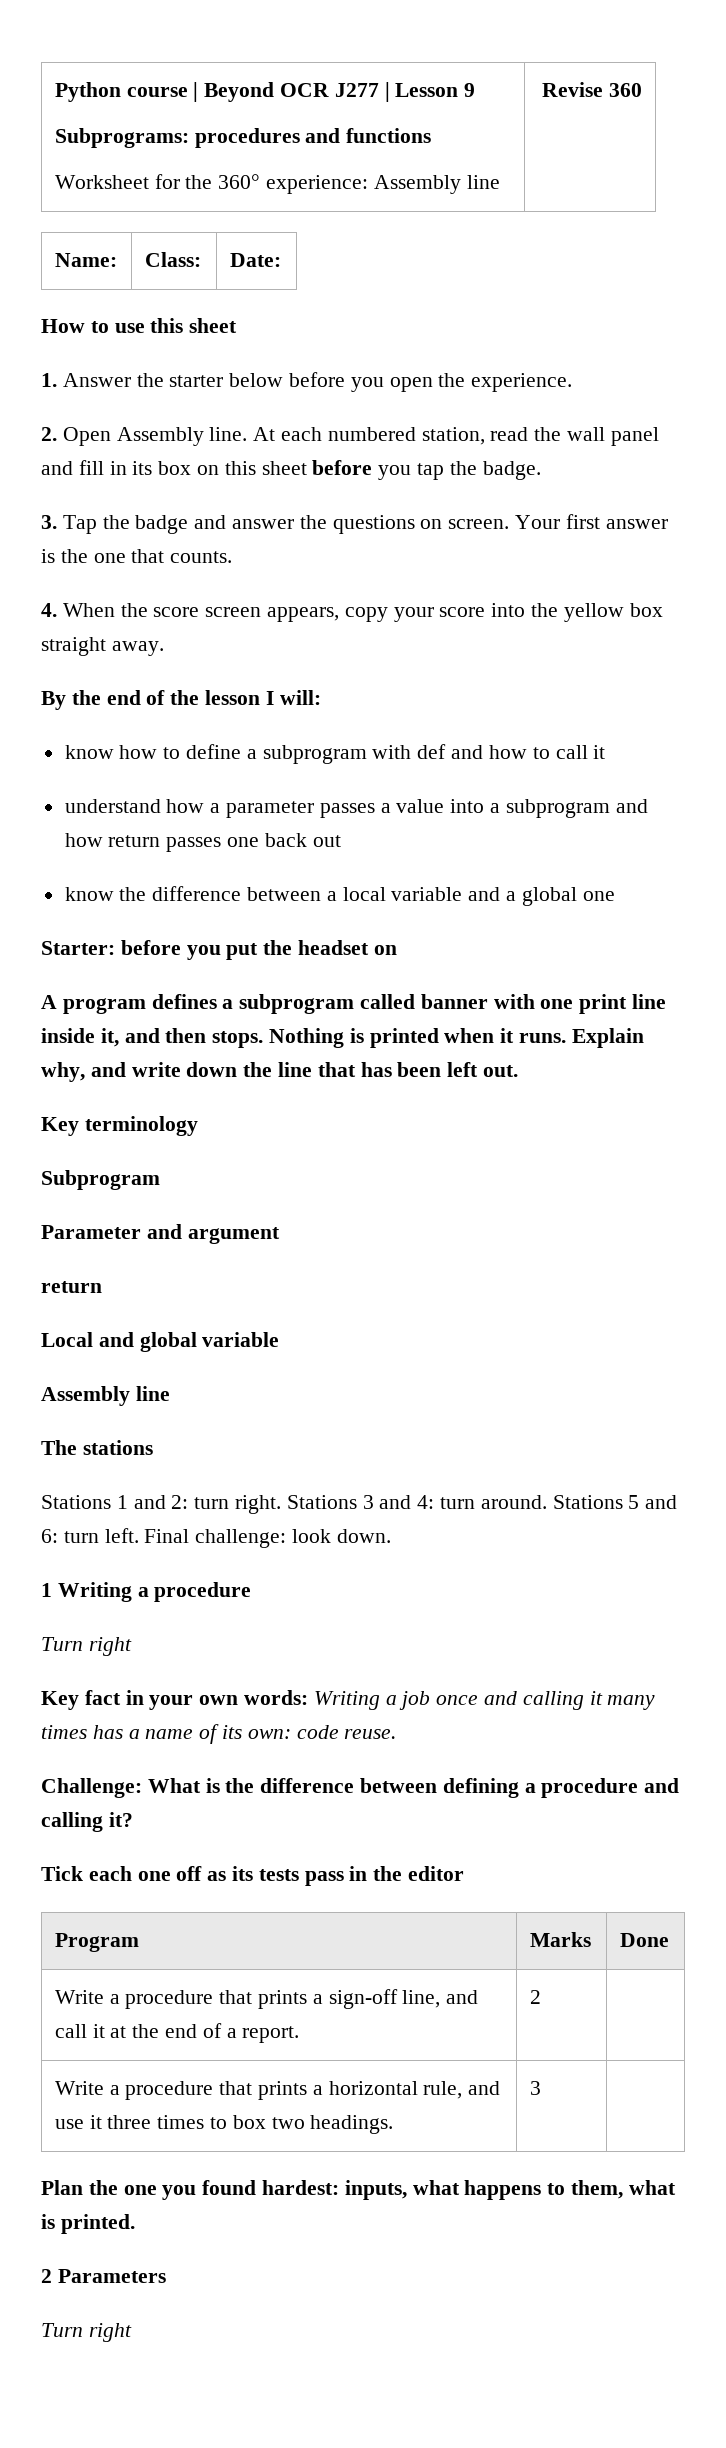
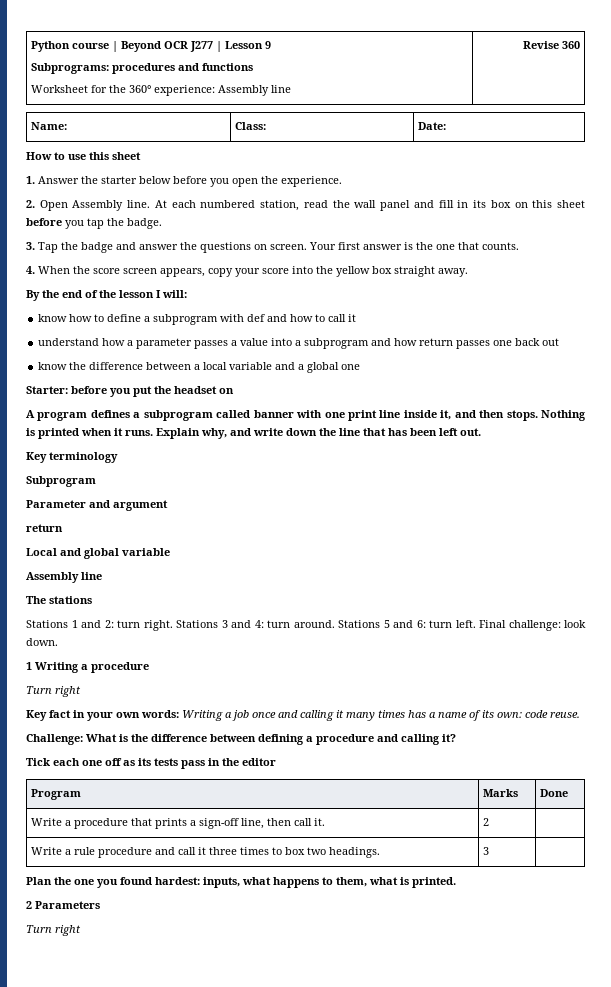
- Write a procedure that prints a sign-off line, and call it at the end of a report. | 2 |
- Write a procedure that prints a horizontal rule, and use it three times to box two headings. | 3 |
+ Write a procedure that prints a sign-off line, then call it. | 2 |
+ Write a rule procedure and call it three times to box two headings. | 3 |

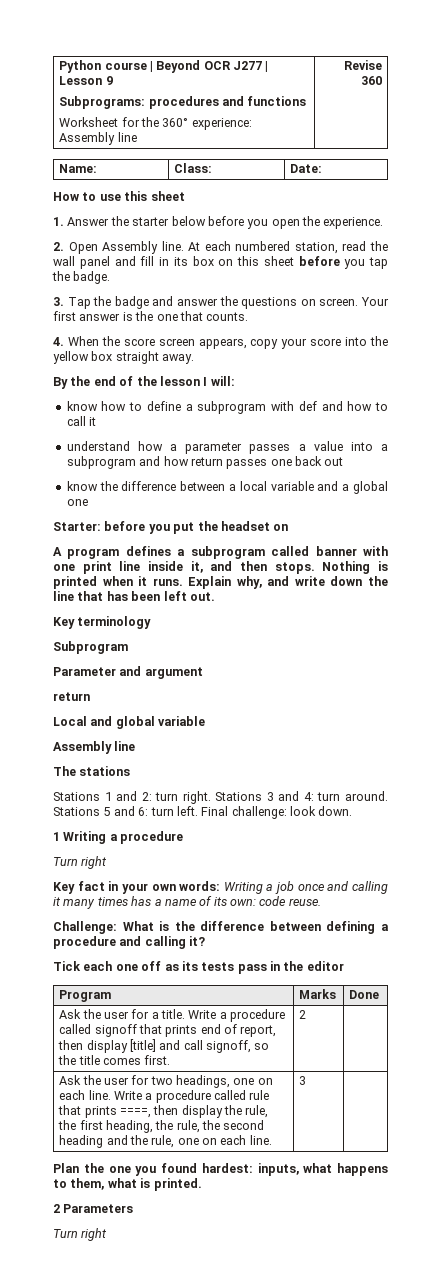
- Write a procedure that prints a sign-off line, then call it. | 2 |
- Write a rule procedure and call it three times to box two headings. | 3 |
+ Ask the user for a title. Write a procedure called signoff that prints end of report, then display [title] and call signoff, so the title comes first. | 2 |
+ Ask the user for two headings, one on each line. Write a procedure called rule that prints ====, then display the rule, the first heading, the rule, the second heading and the rule, one on each line. | 3 |

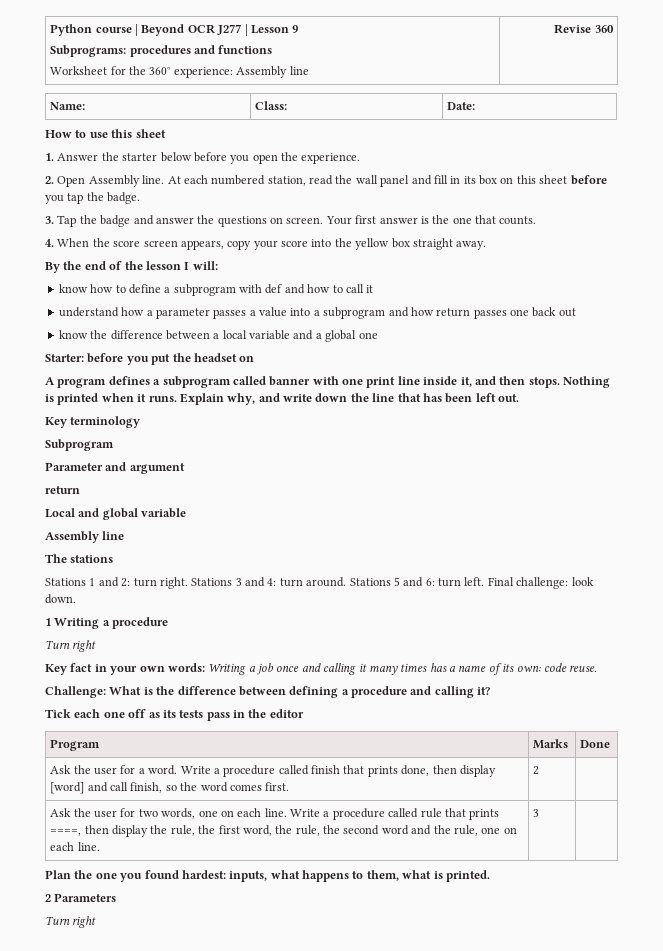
- Ask the user for a title. Write a procedure called signoff that prints end of report, then display [title] and call signoff, so the title comes first. | 2 |
+ Ask the user for a word. Write a procedure called finish that prints done, then display [word] and call finish, so the word comes first. | 2 |
- Ask the user for two headings, one on each line. Write a procedure called rule that prints ====, then display the rule, the first heading, the rule, the second heading and the rule, one on each line. | 3 |
+ Ask the user for two words, one on each line. Write a procedure called rule that prints ====, then display the rule, the first word, the rule, the second word and the rule, one on each line. | 3 |

